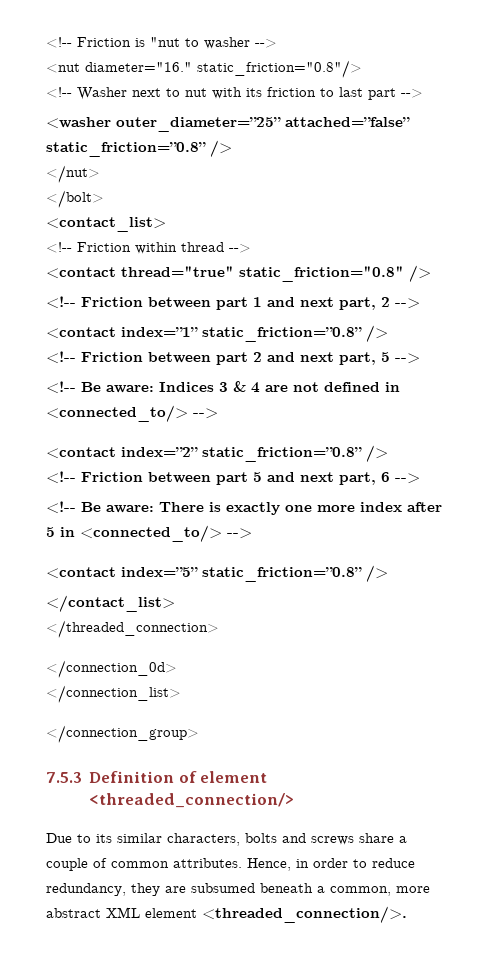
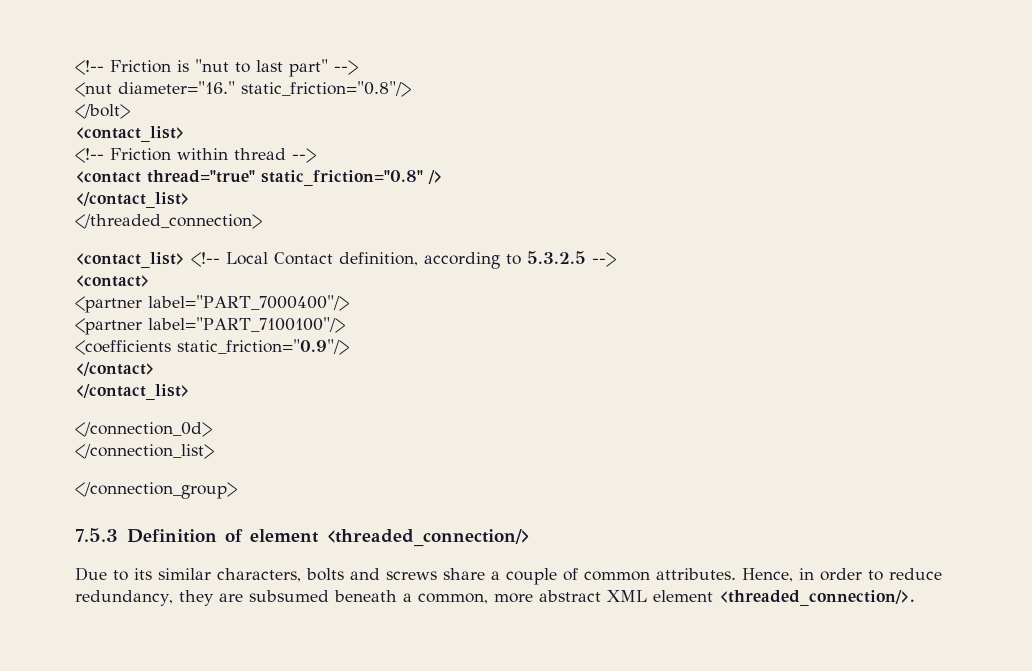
- <!-- Friction is "nut to washer -->
+ <!-- Friction is "nut to last part" -->
- <!-- Washer next to nut with its friction to last part -->
- <washer outer_diameter=”25” attached=”false” static_friction=”0.8” />
- </nut>
  <contact thread="true" static_friction="0.8" />
- <!-- Friction between part 1 and next part, 2 -->
- <contact index=”1” static_friction=”0.8” />
- <!-- Friction between part 2 and next part, 5 -->
- <!-- Be aware: Indices 3 & 4 are not defined in <connected_to/> -->
- <contact index=”2” static_friction=”0.8” />
- <!-- Friction between part 5 and next part, 6 -->
- <!-- Be aware: There is exactly one more index after 5 in <connected_to/> -->
- <contact index=”5” static_friction=”0.8” />
  </contact_list>
  </threaded_connection>
+ <contact_list> <!-- Local Contact definition, according to 5.3.2.5 -->
+ <contact>
+ <partner label="PART_7000400"/>
+ <partner label="PART_7100100"/>
+ <coefficients static_friction="0.9"/>
+ </contact>
+ </contact_list>

